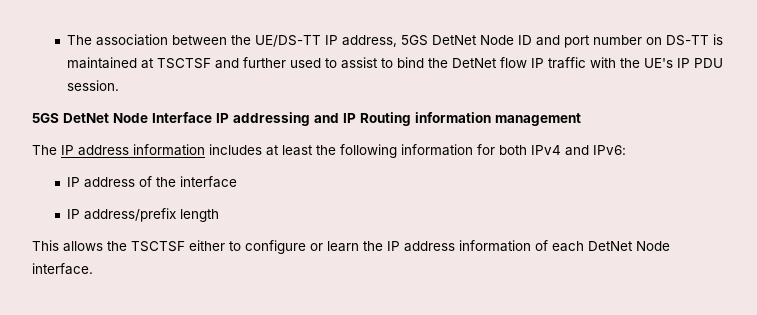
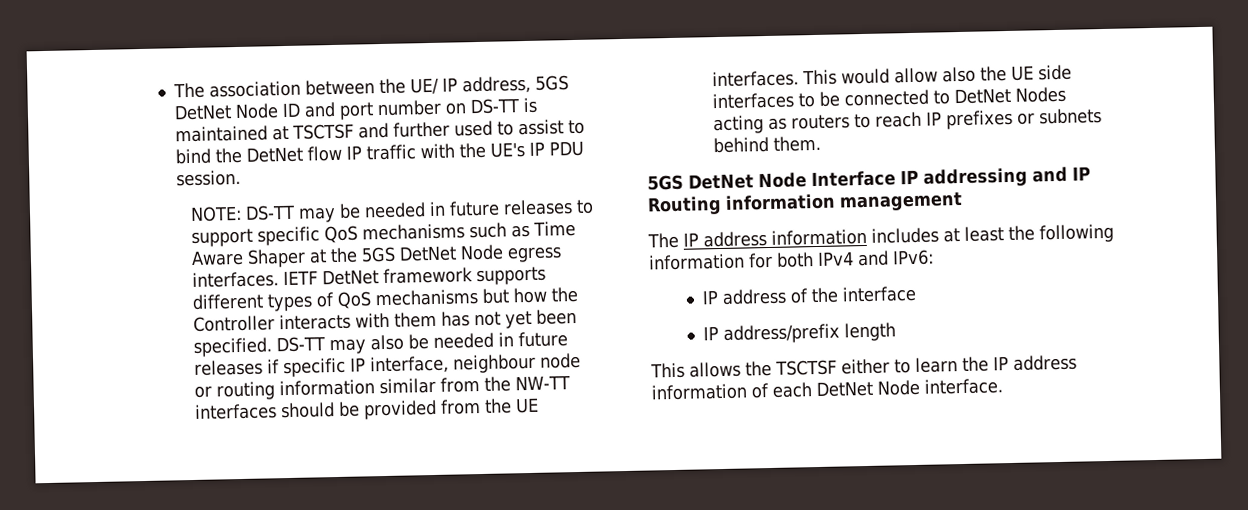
- The association between the UE/DS-TT IP address, 5GS DetNet Node ID and port number on DS-TT is maintained at TSCTSF and further used to assist to bind the DetNet flow IP traffic with the UE's IP PDU session.
+ The association between the UE/ IP address, 5GS DetNet Node ID and port number on DS-TT is maintained at TSCTSF and further used to assist to bind the DetNet flow IP traffic with the UE's IP PDU session.
+ NOTE: DS-TT may be needed in future releases to support specific QoS mechanisms such as Time Aware Shaper at the 5GS DetNet Node egress interfaces. IETF DetNet framework supports different types of QoS mechanisms but how the Controller interacts with them has not yet been specified. DS-TT may also be needed in future releases if specific IP interface, neighbour node or routing information similar from the NW-TT interfaces should be provided from the UE interfaces. This would allow also the UE side interfaces to be connected to DetNet Nodes acting as routers to reach IP prefixes or subnets behind them.
- This allows the TSCTSF either to configure or learn the IP address information of each DetNet Node interface.
+ This allows the TSCTSF either to learn the IP address information of each DetNet Node interface.

